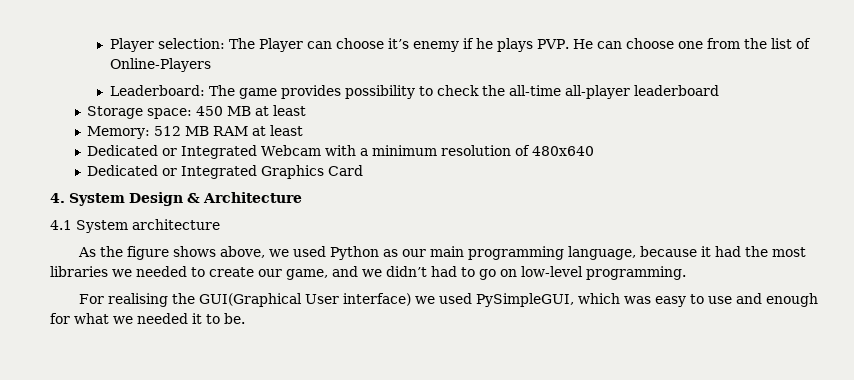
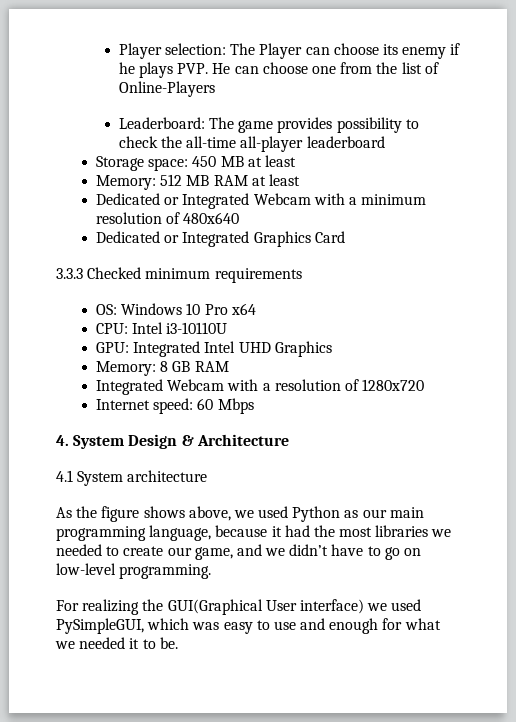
- Player selection: The Player can choose it’s enemy if he plays PVP. He can choose one from the list of Online-Players
+ Player selection: The Player can choose its enemy if he plays PVP. He can choose one from the list of Online-Players
+ 3.3.3 Checked minimum requirements
+ OS: Windows 10 Pro x64
+ CPU: Intel i3-10110U
+ GPU: Integrated Intel UHD Graphics
+ Memory: 8 GB RAM
+ Integrated Webcam with a resolution of 1280x720
+ Internet speed: 60 Mbps
- As the figure shows above, we used Python as our main programming language, because it had the most libraries we needed to create our game, and we didn’t had to go on low-level programming.
+ As the figure shows above, we used Python as our main programming language, because it had the most libraries we needed to create our game, and we didn’t have to go on low-level programming.
- For realising the GUI(Graphical User interface) we used PySimpleGUI, which was easy to use and enough for what we needed it to be.
+ For realizing the GUI(Graphical User interface) we used PySimpleGUI, which was easy to use and enough for what we needed it to be.

